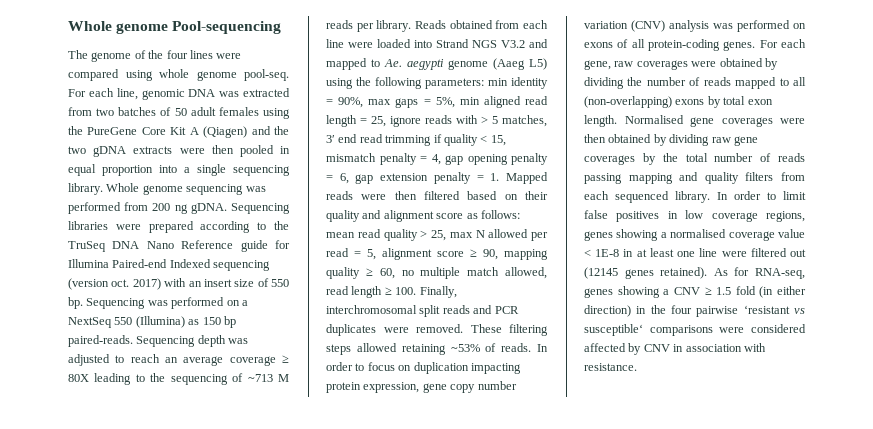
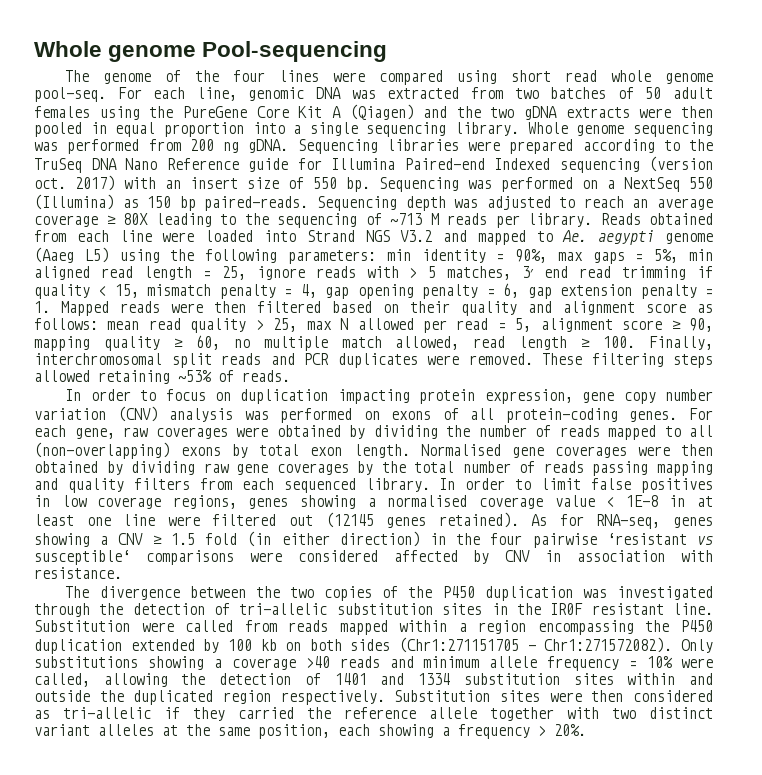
- The genome of the four lines were compared using whole genome pool-seq.
+ The genome of the four lines were compared using short read whole genome pool-seq.
- These filtering steps allowed retaining ~53% of reads. In order to focus on duplication impacting protein expression, gene copy number variation (CNV) analysis was performed on exons of all protein-coding genes.
+ These filtering steps allowed retaining ~53% of reads.
+ In order to focus on duplication impacting protein expression, gene copy number variation (CNV) analysis was performed on exons of all protein-coding genes.
+ The divergence between the two copies of the P450 duplication was investigated through the detection of tri-allelic substitution sites in the IR0F resistant line. Substitution were called from reads mapped within a region encompassing the P450 duplication extended by 100 kb on both sides (Chr1:271151705 - Chr1:271572082). Only substitutions showing a coverage >40 reads and minimum allele frequency = 10% were called, allowing the detection of 1401 and 1334 substitution sites within and outside the duplicated region respectively. Substitution sites were then considered as tri-allelic if they carried the reference allele together with two distinct variant alleles at the same position, each showing a frequency > 20%.

